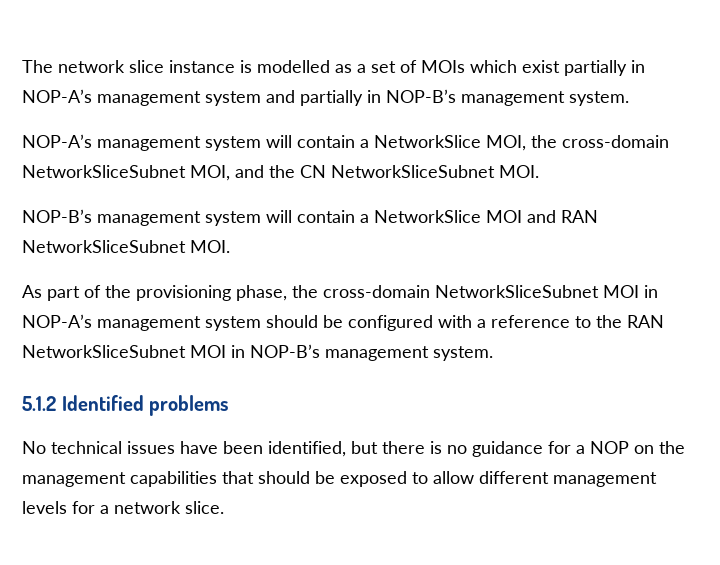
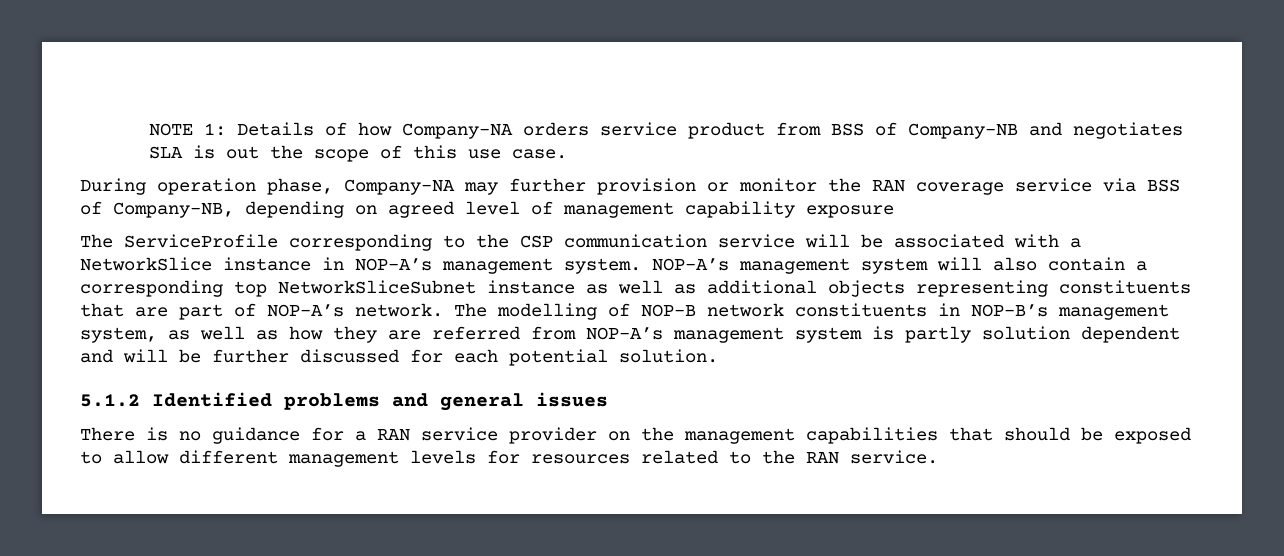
- The network slice instance is modelled as a set of MOIs which exist partially in NOP-A’s management system and partially in NOP-B’s management system.
- NOP-A’s management system will contain a NetworkSlice MOI, the cross-domain NetworkSliceSubnet MOI, and the CN NetworkSliceSubnet MOI.
- NOP-B’s management system will contain a NetworkSlice MOI and RAN NetworkSliceSubnet MOI.
- As part of the provisioning phase, the cross-domain NetworkSliceSubnet MOI in NOP-A’s management system should be configured with a reference to the RAN NetworkSliceSubnet MOI in NOP-B’s management system.
- 5.1.2 Identified problems
- No technical issues have been identified, but there is no guidance for a NOP on the management capabilities that should be exposed to allow different management levels for a network slice.
+ NOTE 1: Details of how Company-NA orders service product from BSS of Company-NB and negotiates SLA is out the scope of this use case.
+ During operation phase, Company-NA may further provision or monitor the RAN coverage service via BSS of Company-NB, depending on agreed level of management capability exposure
+ The ServiceProfile corresponding to the CSP communication service will be associated with a NetworkSlice instance in NOP-A’s management system. NOP-A’s management system will also contain a corresponding top NetworkSliceSubnet instance as well as additional objects representing constituents that are part of NOP-A’s network. The modelling of NOP-B network constituents in NOP-B’s management system, as well as how they are referred from NOP-A’s management system is partly solution dependent and will be further discussed for each potential solution.
+ 5.1.2 Identified problems and general issues
+ There is no guidance for a RAN service provider on the management capabilities that should be exposed to allow different management levels for resources related to the RAN service.

